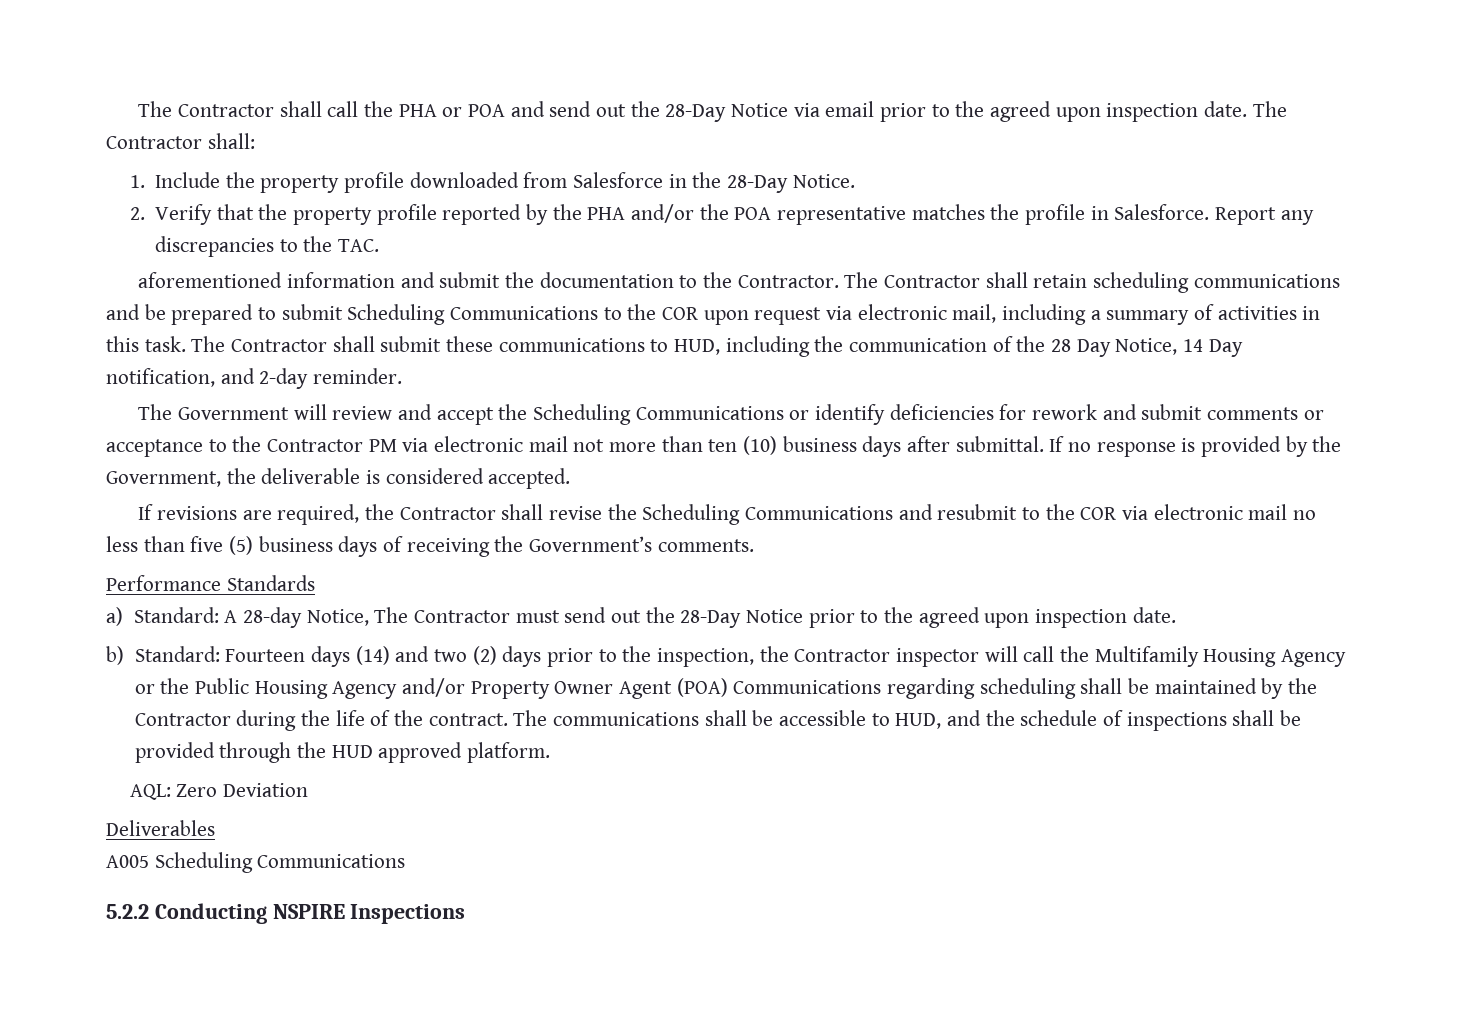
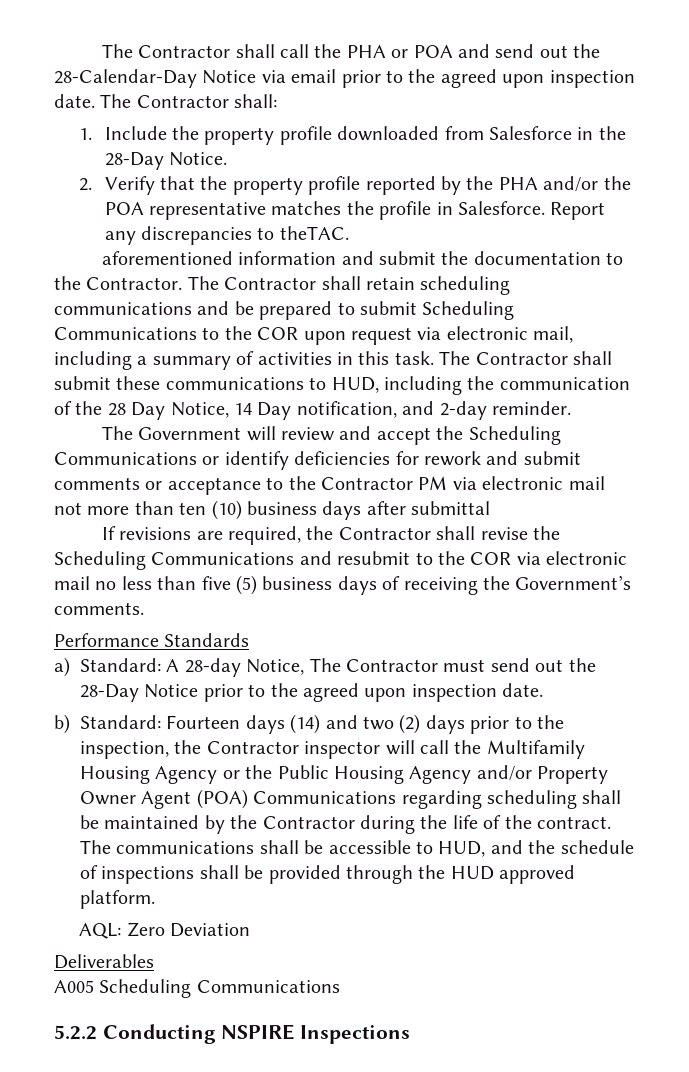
- The Contractor shall call the PHA or POA and send out the 28-Day Notice via email prior to the agreed upon inspection date.
+ The Contractor shall call the PHA or POA and send out the 28-Calendar-Day Notice via email prior to the agreed upon inspection date.
- Report any discrepancies to the TAC.
+ Report any discrepancies to theTAC.
- The Government will review and accept the Scheduling Communications or identify deficiencies for rework and submit comments or acceptance to the Contractor PM via electronic mail not more than ten (10) business days after submittal. If no response is provided by the Government, the deliverable is considered accepted.
+ The Government will review and accept the Scheduling Communications or identify deficiencies for rework and submit comments or acceptance to the Contractor PM via electronic mail not more than ten (10) business days after submittal

